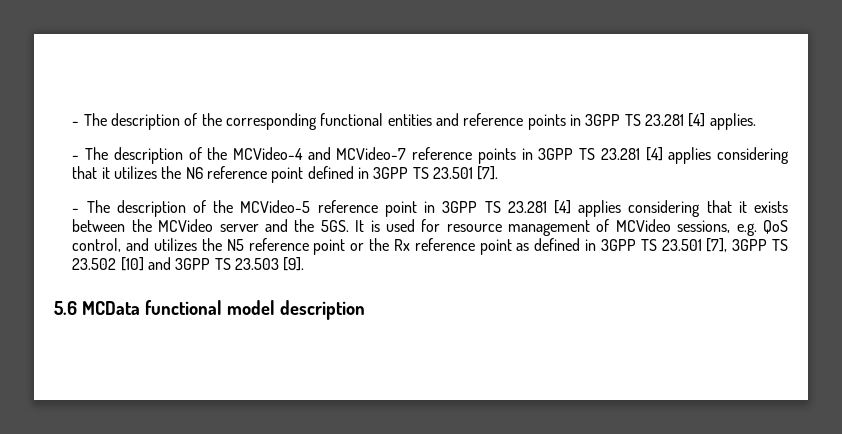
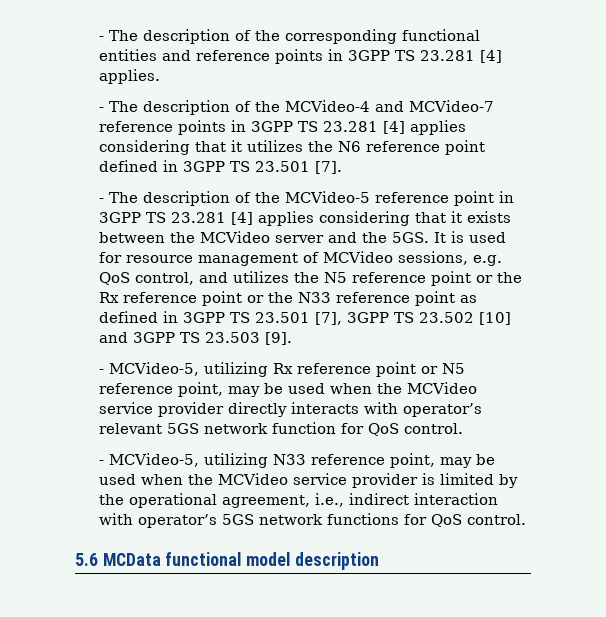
- It is used for resource management of MCVideo sessions, e.g. QoS control, and utilizes the N5 reference point or the Rx reference point as defined in 3GPP TS 23.501 [7], 3GPP TS 23.502 [10] and 3GPP TS 23.503 [9].
+ It is used for resource management of MCVideo sessions, e.g. QoS control, and utilizes the N5 reference point or the Rx reference point or the N33 reference point as defined in 3GPP TS 23.501 [7], 3GPP TS 23.502 [10] and 3GPP TS 23.503 [9].
+ - MCVideo-5, utilizing Rx reference point or N5 reference point, may be used when the MCVideo service provider directly interacts with operator’s relevant 5GS network function for QoS control.
+ - MCVideo-5, utilizing N33 reference point, may be used when the MCVideo service provider is limited by the operational agreement, i.e., indirect interaction with operator’s 5GS network functions for QoS control.

